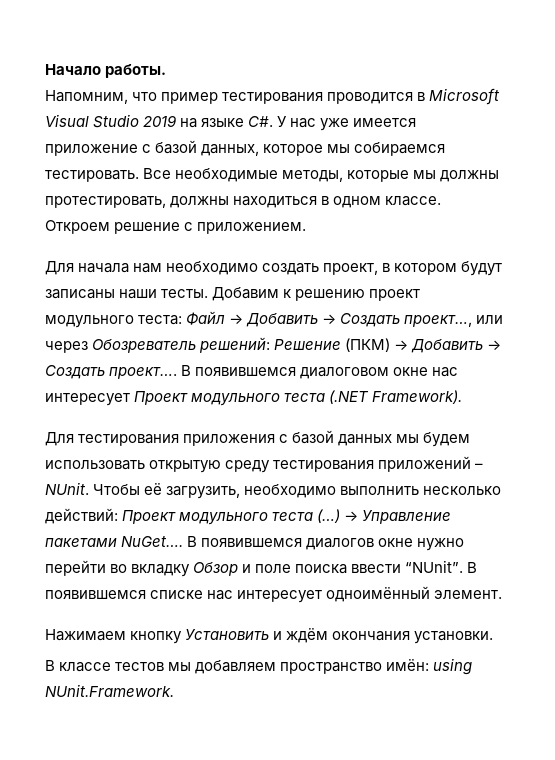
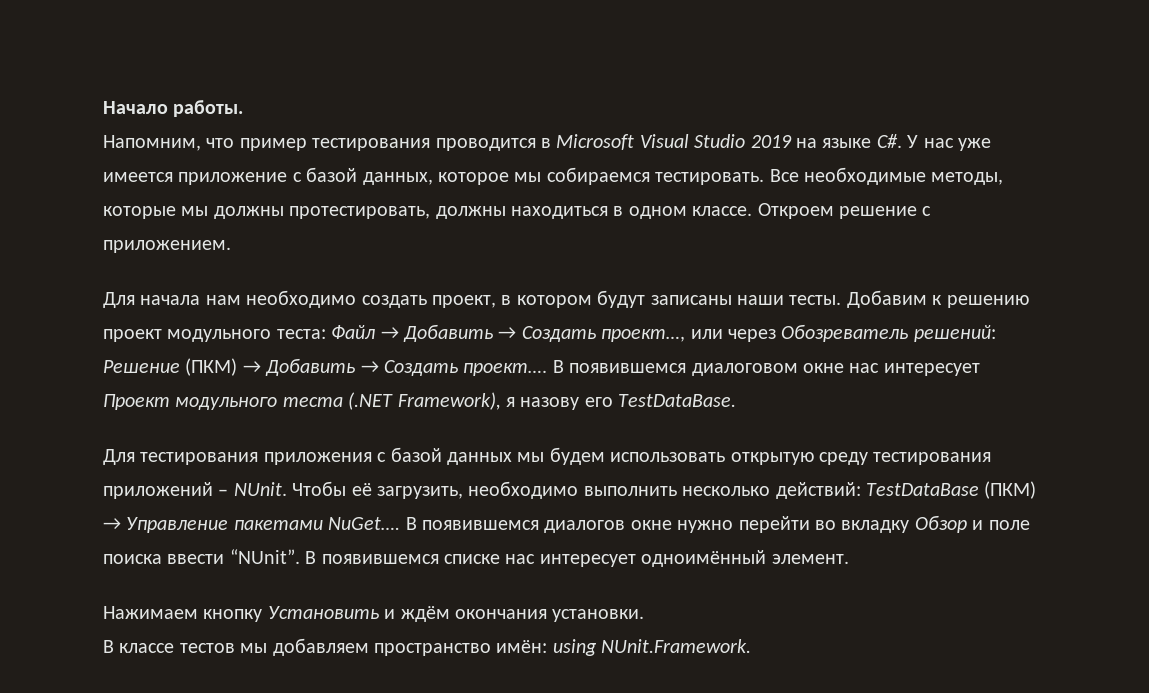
- В появившемся диалоговом окне нас интересует Проект модульного теста (.NET Framework).
+ В появившемся диалоговом окне нас интересует Проект модульного теста (.NET Framework), я назову его TestDataBase.
- Чтобы её загрузить, необходимо выполнить несколько действий: Проект модульного теста (…) → Управление пакетами NuGet….
+ Чтобы её загрузить, необходимо выполнить несколько действий: TestDataBase (ПКМ) → Управление пакетами NuGet….

